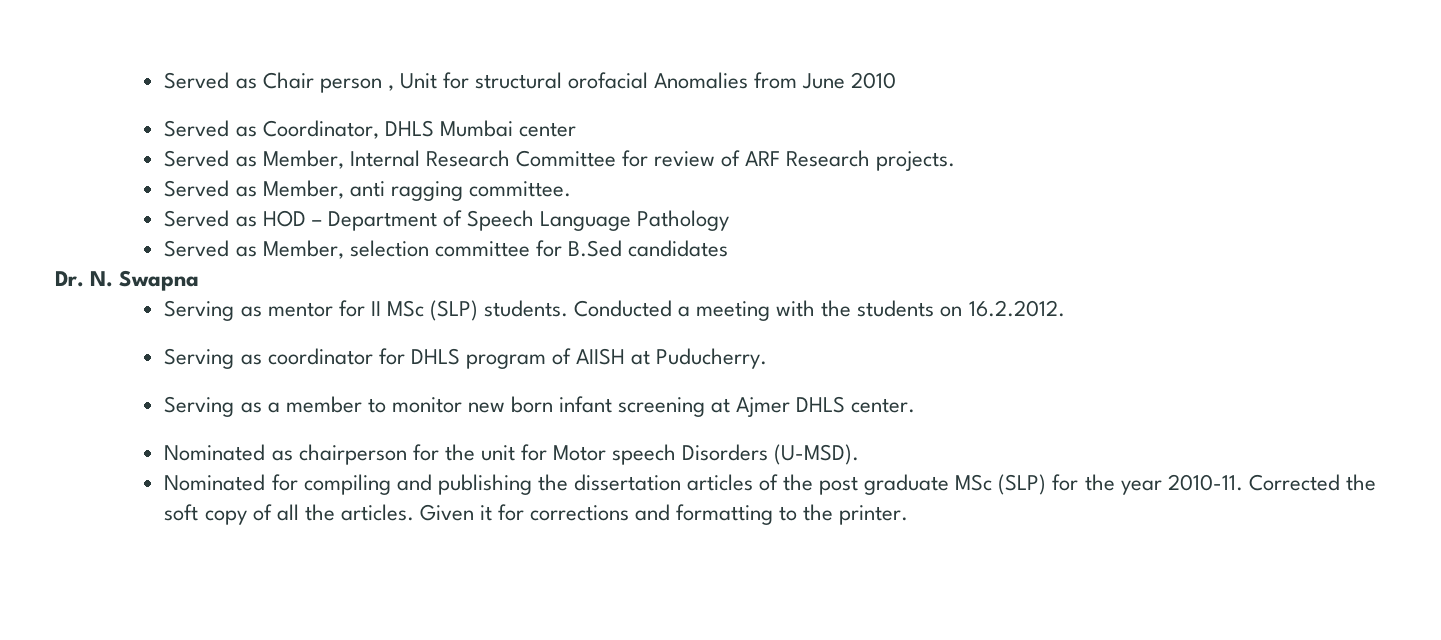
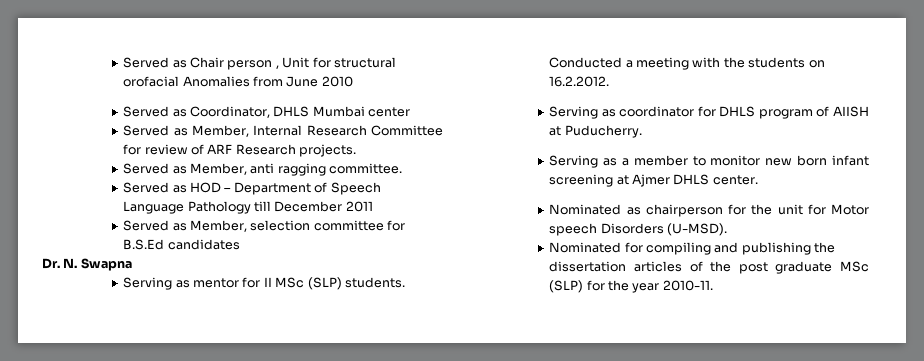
- Served as HOD – Department of Speech Language Pathology
+ Served as HOD – Department of Speech Language Pathology till December 2011
- Served as Member, selection committee for B.Sed candidates
+ Served as Member, selection committee for B.S.Ed candidates
- Corrected the soft copy of all the articles. Given it for corrections and formatting to the printer.

